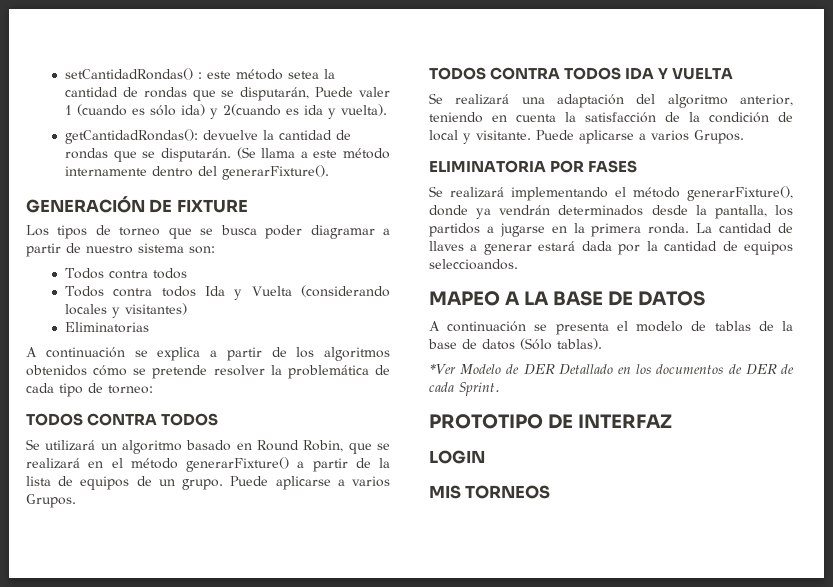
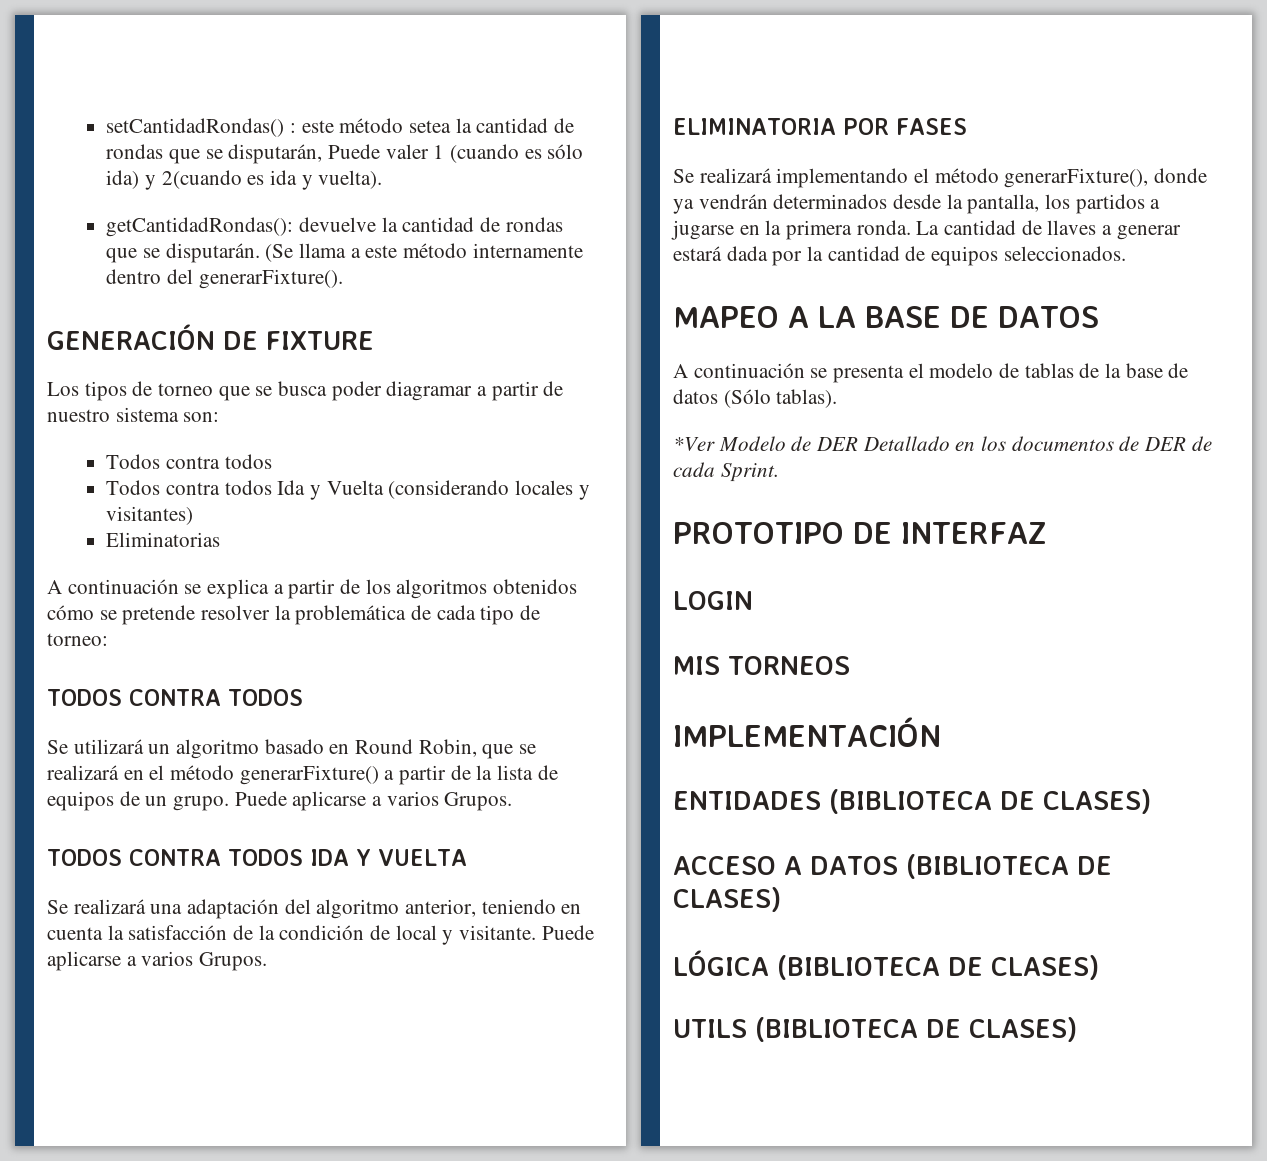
- La cantidad de llaves a generar estará dada por la cantidad de equipos seleccioandos.
+ La cantidad de llaves a generar estará dada por la cantidad de equipos seleccionados.
+ IMPLEMENTACIÓN
+ ENTIDADES (BIBLIOTECA DE CLASES)
+ ACCESO A DATOS (BIBLIOTECA DE CLASES)
+ LÓGICA (BIBLIOTECA DE CLASES)
+ UTILS (BIBLIOTECA DE CLASES)

